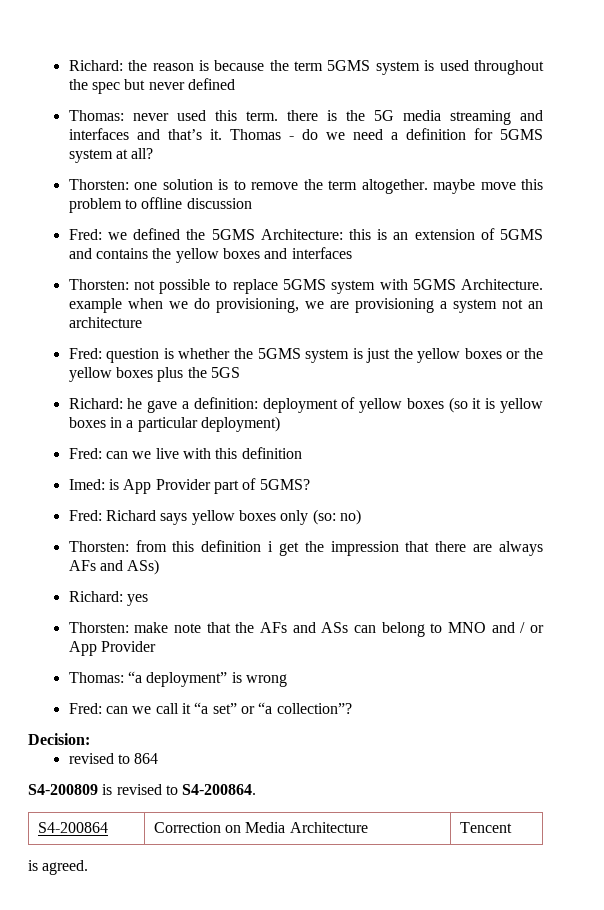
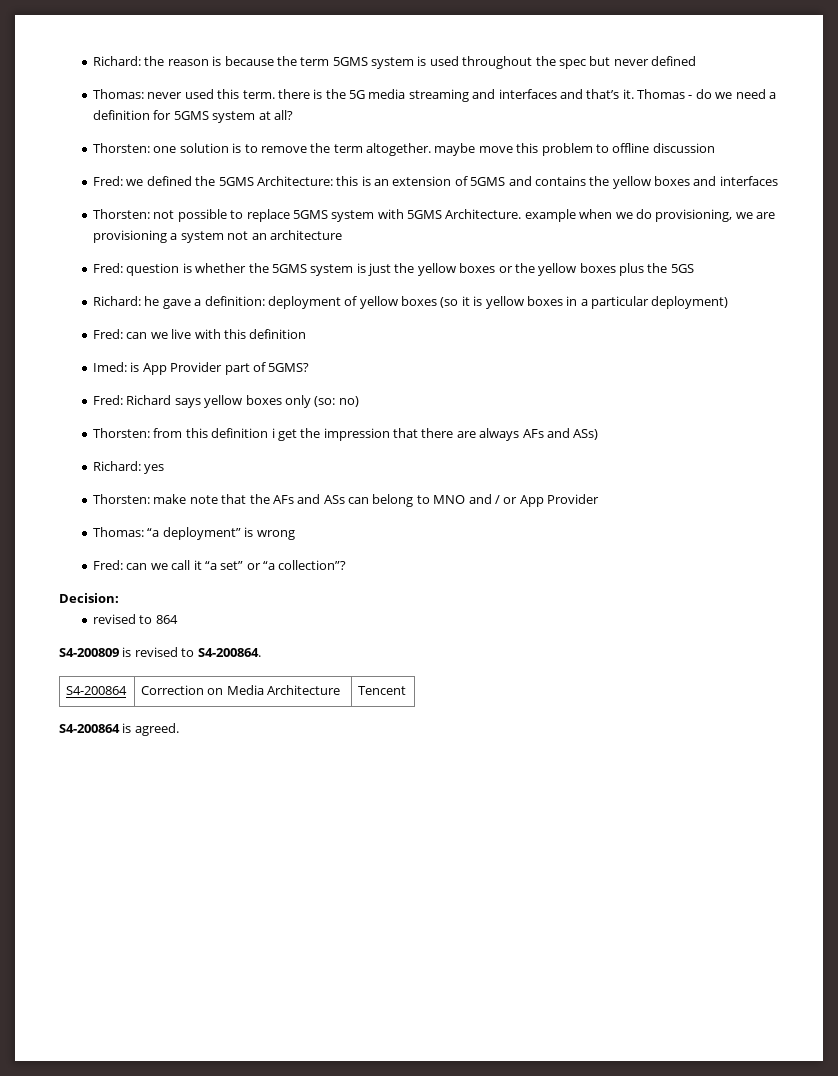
- is agreed.
+ S4-200864 is agreed.

